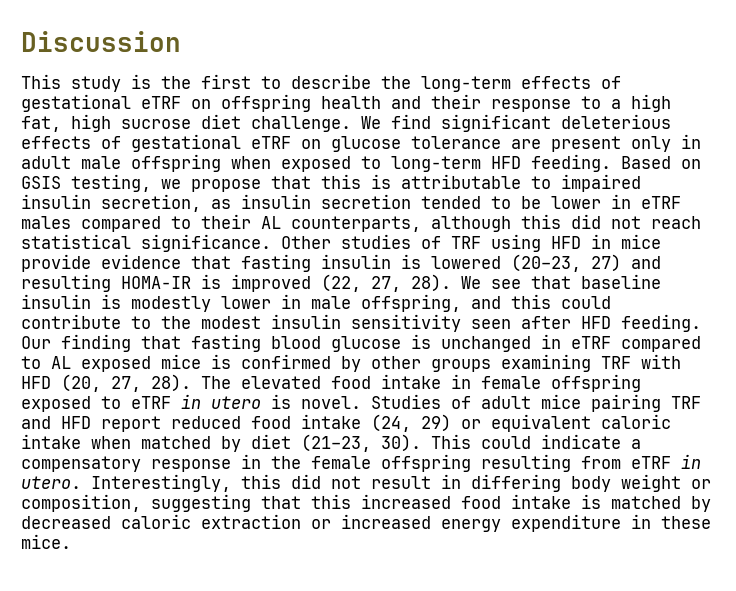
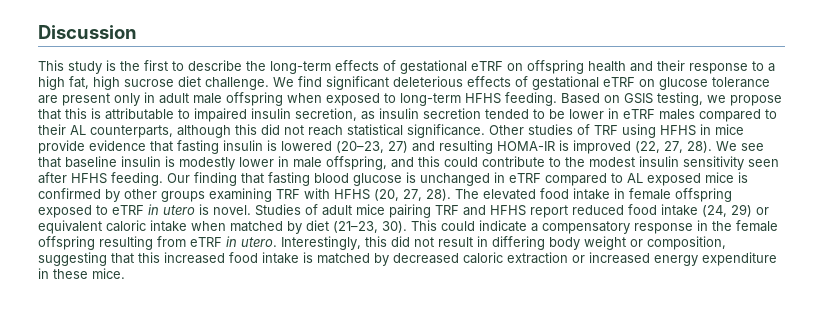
- We find significant deleterious effects of gestational eTRF on glucose tolerance are present only in adult male offspring when exposed to long-term HFD feeding.
+ We find significant deleterious effects of gestational eTRF on glucose tolerance are present only in adult male offspring when exposed to long-term HFHS feeding.
- Other studies of TRF using HFD in mice provide evidence that fasting insulin is lowered (20–23, 27) and resulting HOMA-IR is improved (22, 27, 28).
+ Other studies of TRF using HFHS in mice provide evidence that fasting insulin is lowered (20–23, 27) and resulting HOMA-IR is improved (22, 27, 28).
- We see that baseline insulin is modestly lower in male offspring, and this could contribute to the modest insulin sensitivity seen after HFD feeding.
+ We see that baseline insulin is modestly lower in male offspring, and this could contribute to the modest insulin sensitivity seen after HFHS feeding.
- Our finding that fasting blood glucose is unchanged in eTRF compared to AL exposed mice is confirmed by other groups examining TRF with HFD (20, 27, 28).
+ Our finding that fasting blood glucose is unchanged in eTRF compared to AL exposed mice is confirmed by other groups examining TRF with HFHS (20, 27, 28).
- Studies of adult mice pairing TRF and HFD report reduced food intake (24, 29) or equivalent caloric intake when matched by diet (21–23, 30).
+ Studies of adult mice pairing TRF and HFHS report reduced food intake (24, 29) or equivalent caloric intake when matched by diet (21–23, 30).

